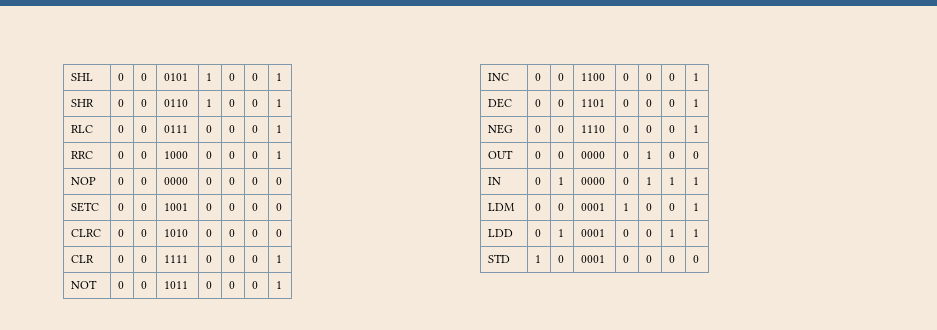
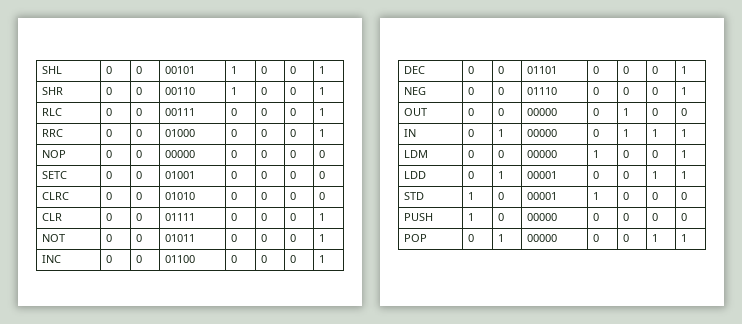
- SHL | 0 | 0 | 0101 | 1 | 0 | 0 | 1
+ SHL | 0 | 0 | 00101 | 1 | 0 | 0 | 1
- SHR | 0 | 0 | 0110 | 1 | 0 | 0 | 1
+ SHR | 0 | 0 | 00110 | 1 | 0 | 0 | 1
- RLC | 0 | 0 | 0111 | 0 | 0 | 0 | 1
+ RLC | 0 | 0 | 00111 | 0 | 0 | 0 | 1
- RRC | 0 | 0 | 1000 | 0 | 0 | 0 | 1
+ RRC | 0 | 0 | 01000 | 0 | 0 | 0 | 1
- NOP | 0 | 0 | 0000 | 0 | 0 | 0 | 0
+ NOP | 0 | 0 | 00000 | 0 | 0 | 0 | 0
- SETC | 0 | 0 | 1001 | 0 | 0 | 0 | 0
+ SETC | 0 | 0 | 01001 | 0 | 0 | 0 | 0
- CLRC | 0 | 0 | 1010 | 0 | 0 | 0 | 0
+ CLRC | 0 | 0 | 01010 | 0 | 0 | 0 | 0
- CLR | 0 | 0 | 1111 | 0 | 0 | 0 | 1
+ CLR | 0 | 0 | 01111 | 0 | 0 | 0 | 1
- NOT | 0 | 0 | 1011 | 0 | 0 | 0 | 1
+ NOT | 0 | 0 | 01011 | 0 | 0 | 0 | 1
- INC | 0 | 0 | 1100 | 0 | 0 | 0 | 1
+ INC | 0 | 0 | 01100 | 0 | 0 | 0 | 1
- DEC | 0 | 0 | 1101 | 0 | 0 | 0 | 1
+ DEC | 0 | 0 | 01101 | 0 | 0 | 0 | 1
- NEG | 0 | 0 | 1110 | 0 | 0 | 0 | 1
+ NEG | 0 | 0 | 01110 | 0 | 0 | 0 | 1
- OUT | 0 | 0 | 0000 | 0 | 1 | 0 | 0
+ OUT | 0 | 0 | 00000 | 0 | 1 | 0 | 0
- IN | 0 | 1 | 0000 | 0 | 1 | 1 | 1
+ IN | 0 | 1 | 00000 | 0 | 1 | 1 | 1
- LDM | 0 | 0 | 0001 | 1 | 0 | 0 | 1
+ LDM | 0 | 0 | 00000 | 1 | 0 | 0 | 1
- LDD | 0 | 1 | 0001 | 0 | 0 | 1 | 1
+ LDD | 0 | 1 | 00001 | 0 | 0 | 1 | 1
- STD | 1 | 0 | 0001 | 0 | 0 | 0 | 0
+ STD | 1 | 0 | 00001 | 1 | 0 | 0 | 0
+ PUSH | 1 | 0 | 00000 | 0 | 0 | 0 | 0
+ POP | 0 | 1 | 00000 | 0 | 0 | 1 | 1

